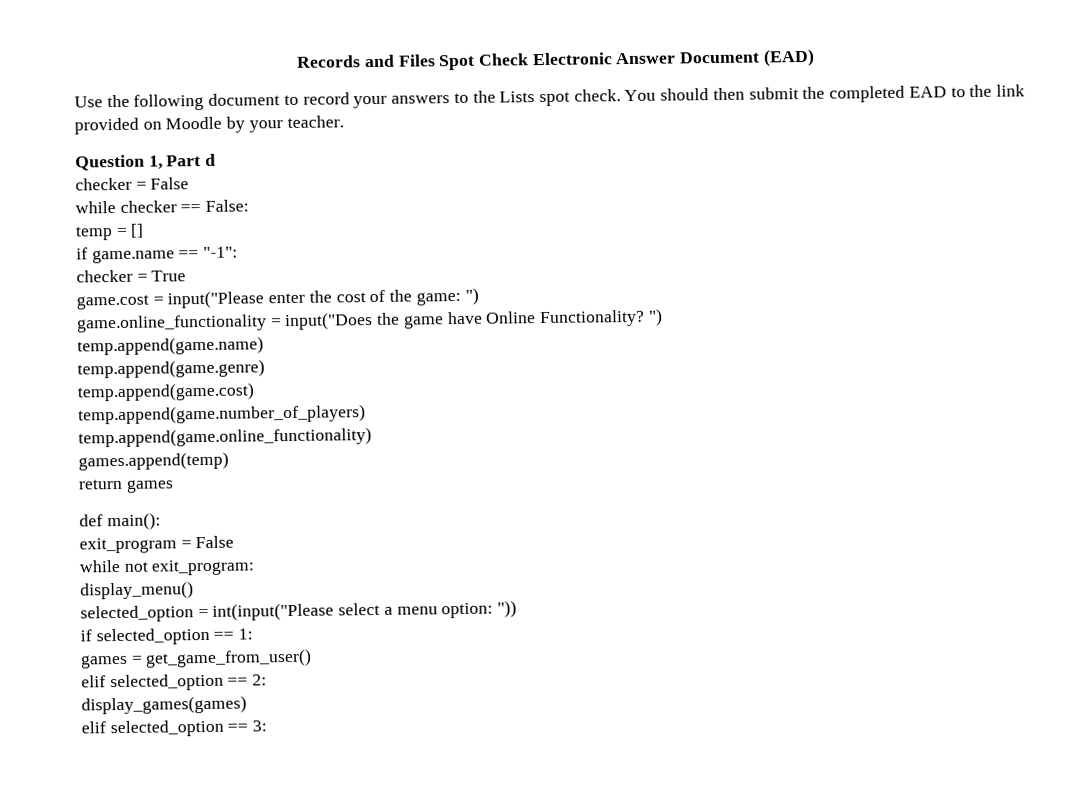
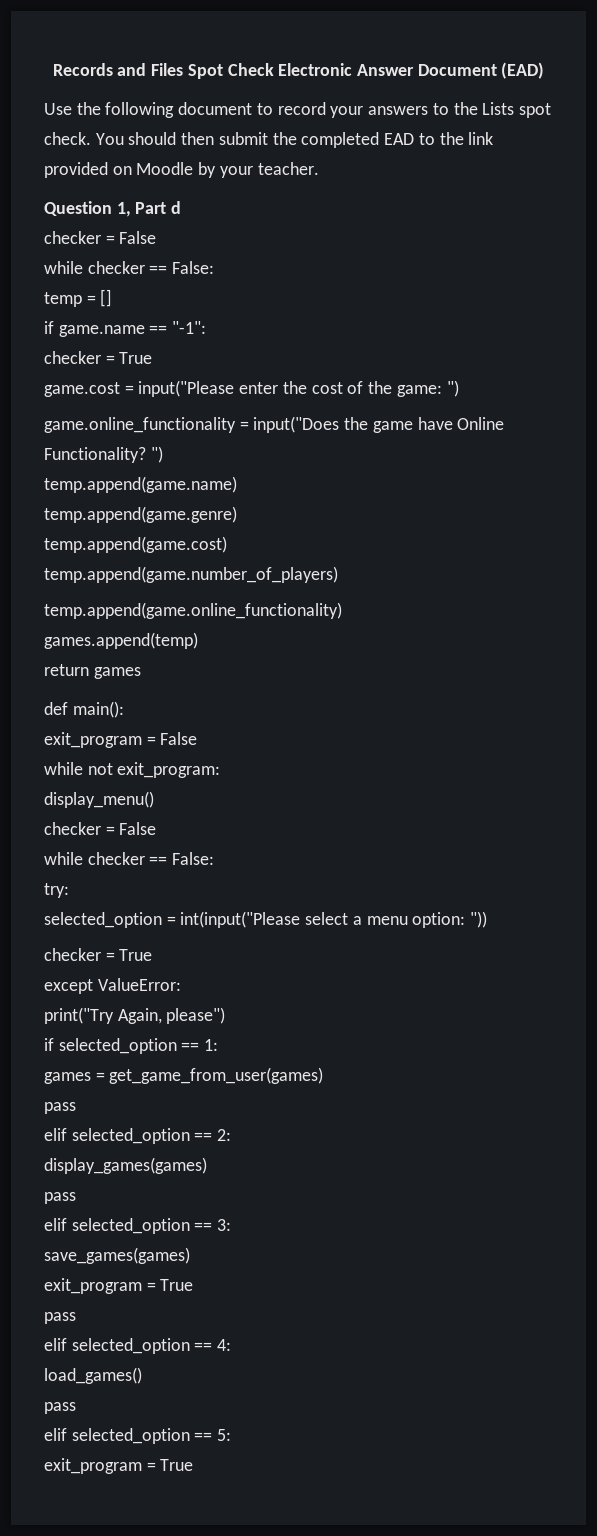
  display_menu()
+ checker = False
+ while checker == False:
+ try:
  selected_option = int(input("Please select a menu option: "))
+ checker = True
+ except ValueError:
+ print("Try Again, please")
- games = get_game_from_user()
+ games = get_game_from_user(games)
+ pass
  display_games(games)
+ pass
+ save_games(games)
+ exit_program = True
+ pass
+ elif selected_option == 4:
+ load_games()
+ pass
+ elif selected_option == 5:
+ exit_program = True

